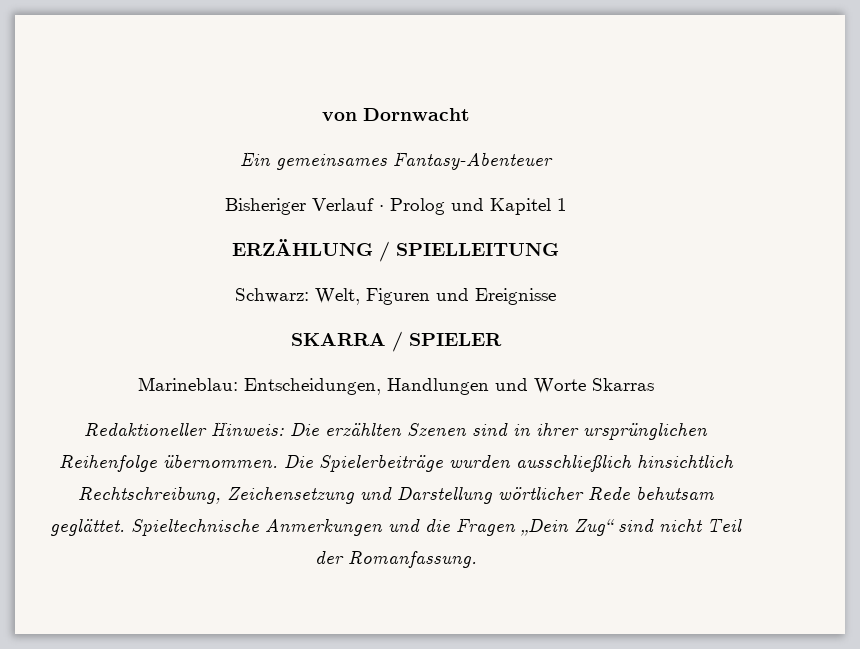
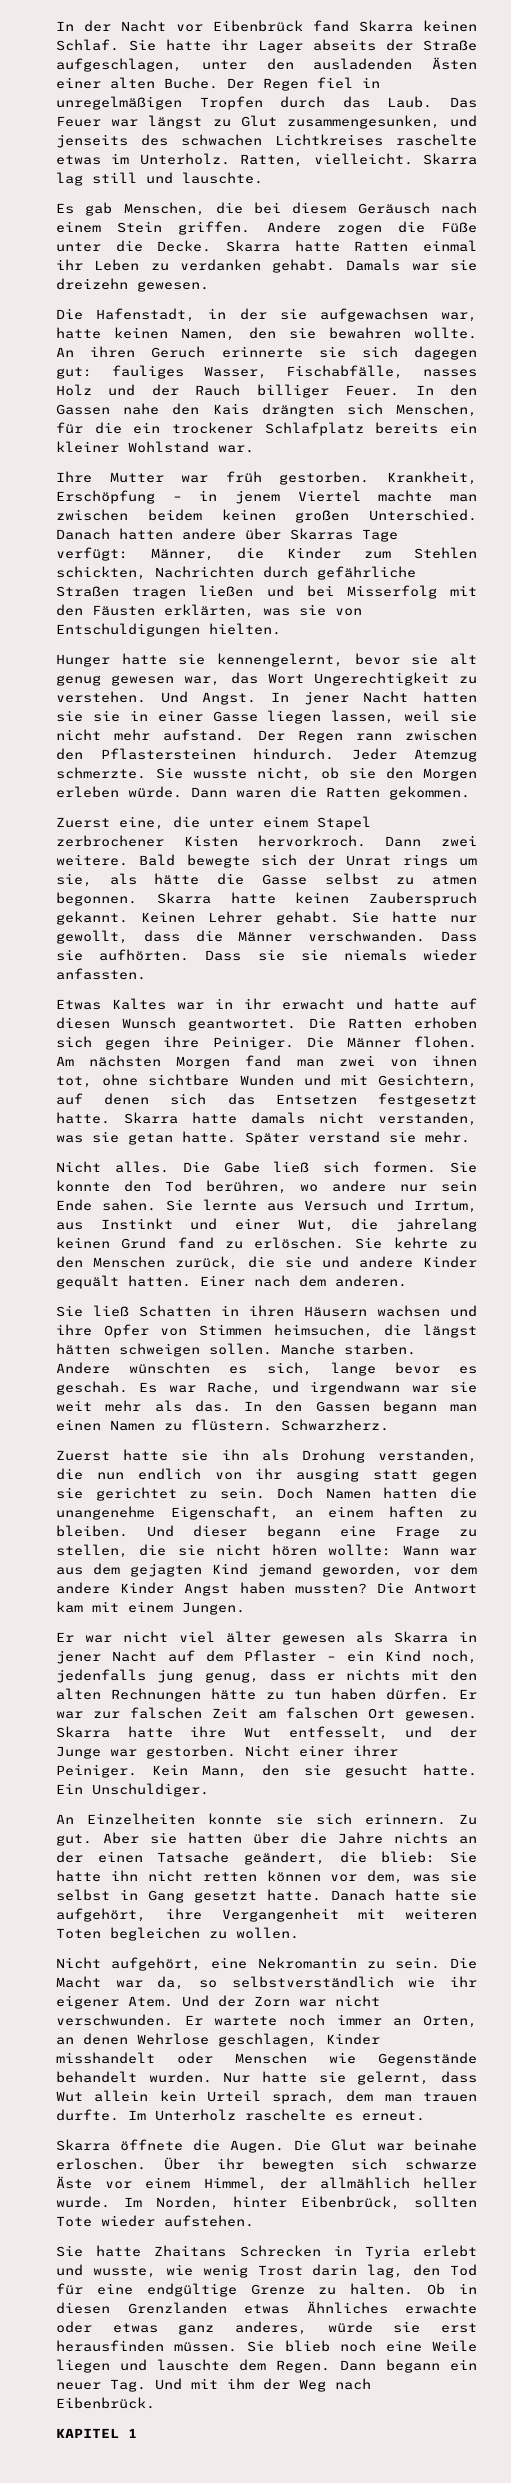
- von Dornwacht
- Ein gemeinsames Fantasy-Abenteuer
- Bisheriger Verlauf · Prolog und Kapitel 1
- ERZÄHLUNG / SPIELLEITUNG
- Schwarz: Welt, Figuren und Ereignisse
- SKARRA / SPIELER
- Marineblau: Entscheidungen, Handlungen und Worte Skarras
- Redaktioneller Hinweis: Die erzählten Szenen sind in ihrer ursprünglichen Reihenfolge übernommen. Die Spielerbeiträge wurden ausschließlich hinsichtlich Rechtschreibung, Zeichensetzung und Darstellung wörtlicher Rede behutsam geglättet. Spieltechnische Anmerkungen und die Fragen „Dein Zug“ sind nicht Teil der Romanfassung.
+ In der Nacht vor Eibenbrück fand Skarra keinen Schlaf. Sie hatte ihr Lager abseits der Straße aufgeschlagen, unter den ausladenden Ästen einer alten Buche. Der Regen fiel in unregelmäßigen Tropfen durch das Laub. Das Feuer war längst zu Glut zusammengesunken, und jenseits des schwachen Lichtkreises raschelte etwas im Unterholz. Ratten, vielleicht. Skarra lag still und lauschte.
+ Es gab Menschen, die bei diesem Geräusch nach einem Stein griffen. Andere zogen die Füße unter die Decke. Skarra hatte Ratten einmal ihr Leben zu verdanken gehabt. Damals war sie dreizehn gewesen.
+ Die Hafenstadt, in der sie aufgewachsen war, hatte keinen Namen, den sie bewahren wollte. An ihren Geruch erinnerte sie sich dagegen gut: fauliges Wasser, Fischabfälle, nasses Holz und der Rauch billiger Feuer. In den Gassen nahe den Kais drängten sich Menschen, für die ein trockener Schlafplatz bereits ein kleiner Wohlstand war.
+ Ihre Mutter war früh gestorben. Krankheit, Erschöpfung – in jenem Viertel machte man zwischen beidem keinen großen Unterschied. Danach hatten andere über Skarras Tage verfügt: Männer, die Kinder zum Stehlen schickten, Nachrichten durch gefährliche Straßen tragen ließen und bei Misserfolg mit den Fäusten erklärten, was sie von Entschuldigungen hielten.
+ Hunger hatte sie kennengelernt, bevor sie alt genug gewesen war, das Wort Ungerechtigkeit zu verstehen. Und Angst. In jener Nacht hatten sie sie in einer Gasse liegen lassen, weil sie nicht mehr aufstand. Der Regen rann zwischen den Pflastersteinen hindurch. Jeder Atemzug schmerzte. Sie wusste nicht, ob sie den Morgen erleben würde. Dann waren die Ratten gekommen.
+ Zuerst eine, die unter einem Stapel zerbrochener Kisten hervorkroch. Dann zwei weitere. Bald bewegte sich der Unrat rings um sie, als hätte die Gasse selbst zu atmen begonnen. Skarra hatte keinen Zauberspruch gekannt. Keinen Lehrer gehabt. Sie hatte nur gewollt, dass die Männer verschwanden. Dass sie aufhörten. Dass sie sie niemals wieder anfassten.
+ Etwas Kaltes war in ihr erwacht und hatte auf diesen Wunsch geantwortet. Die Ratten erhoben sich gegen ihre Peiniger. Die Männer flohen. Am nächsten Morgen fand man zwei von ihnen tot, ohne sichtbare Wunden und mit Gesichtern, auf denen sich das Entsetzen festgesetzt hatte. Skarra hatte damals nicht verstanden, was sie getan hatte. Später verstand sie mehr.
+ Nicht alles. Die Gabe ließ sich formen. Sie konnte den Tod berühren, wo andere nur sein Ende sahen. Sie lernte aus Versuch und Irrtum, aus Instinkt und einer Wut, die jahrelang keinen Grund fand zu erlöschen. Sie kehrte zu den Menschen zurück, die sie und andere Kinder gequält hatten. Einer nach dem anderen.
+ Sie ließ Schatten in ihren Häusern wachsen und ihre Opfer von Stimmen heimsuchen, die längst hätten schweigen sollen. Manche starben. Andere wünschten es sich, lange bevor es geschah. Es war Rache, und irgendwann war sie weit mehr als das. In den Gassen begann man einen Namen zu flüstern. Schwarzherz.
+ Zuerst hatte sie ihn als Drohung verstanden, die nun endlich von ihr ausging statt gegen sie gerichtet zu sein. Doch Namen hatten die unangenehme Eigenschaft, an einem haften zu bleiben. Und dieser begann eine Frage zu stellen, die sie nicht hören wollte: Wann war aus dem gejagten Kind jemand geworden, vor dem andere Kinder Angst haben mussten? Die Antwort kam mit einem Jungen.
+ Er war nicht viel älter gewesen als Skarra in jener Nacht auf dem Pflaster – ein Kind noch, jedenfalls jung genug, dass er nichts mit den alten Rechnungen hätte zu tun haben dürfen. Er war zur falschen Zeit am falschen Ort gewesen. Skarra hatte ihre Wut entfesselt, und der Junge war gestorben. Nicht einer ihrer Peiniger. Kein Mann, den sie gesucht hatte. Ein Unschuldiger.
+ An Einzelheiten konnte sie sich erinnern. Zu gut. Aber sie hatten über die Jahre nichts an der einen Tatsache geändert, die blieb: Sie hatte ihn nicht retten können vor dem, was sie selbst in Gang gesetzt hatte. Danach hatte sie aufgehört, ihre Vergangenheit mit weiteren Toten begleichen zu wollen.
+ Nicht aufgehört, eine Nekromantin zu sein. Die Macht war da, so selbstverständlich wie ihr eigener Atem. Und der Zorn war nicht verschwunden. Er wartete noch immer an Orten, an denen Wehrlose geschlagen, Kinder misshandelt oder Menschen wie Gegenstände behandelt wurden. Nur hatte sie gelernt, dass Wut allein kein Urteil sprach, dem man trauen durfte. Im Unterholz raschelte es erneut.
+ Skarra öffnete die Augen. Die Glut war beinahe erloschen. Über ihr bewegten sich schwarze Äste vor einem Himmel, der allmählich heller wurde. Im Norden, hinter Eibenbrück, sollten Tote wieder aufstehen.
+ Sie hatte Zhaitans Schrecken in Tyria erlebt und wusste, wie wenig Trost darin lag, den Tod für eine endgültige Grenze zu halten. Ob in diesen Grenzlanden etwas Ähnliches erwachte oder etwas ganz anderes, würde sie erst herausfinden müssen. Sie blieb noch eine Weile liegen und lauschte dem Regen. Dann begann ein neuer Tag. Und mit ihm der Weg nach Eibenbrück.
+ KAPITEL 1

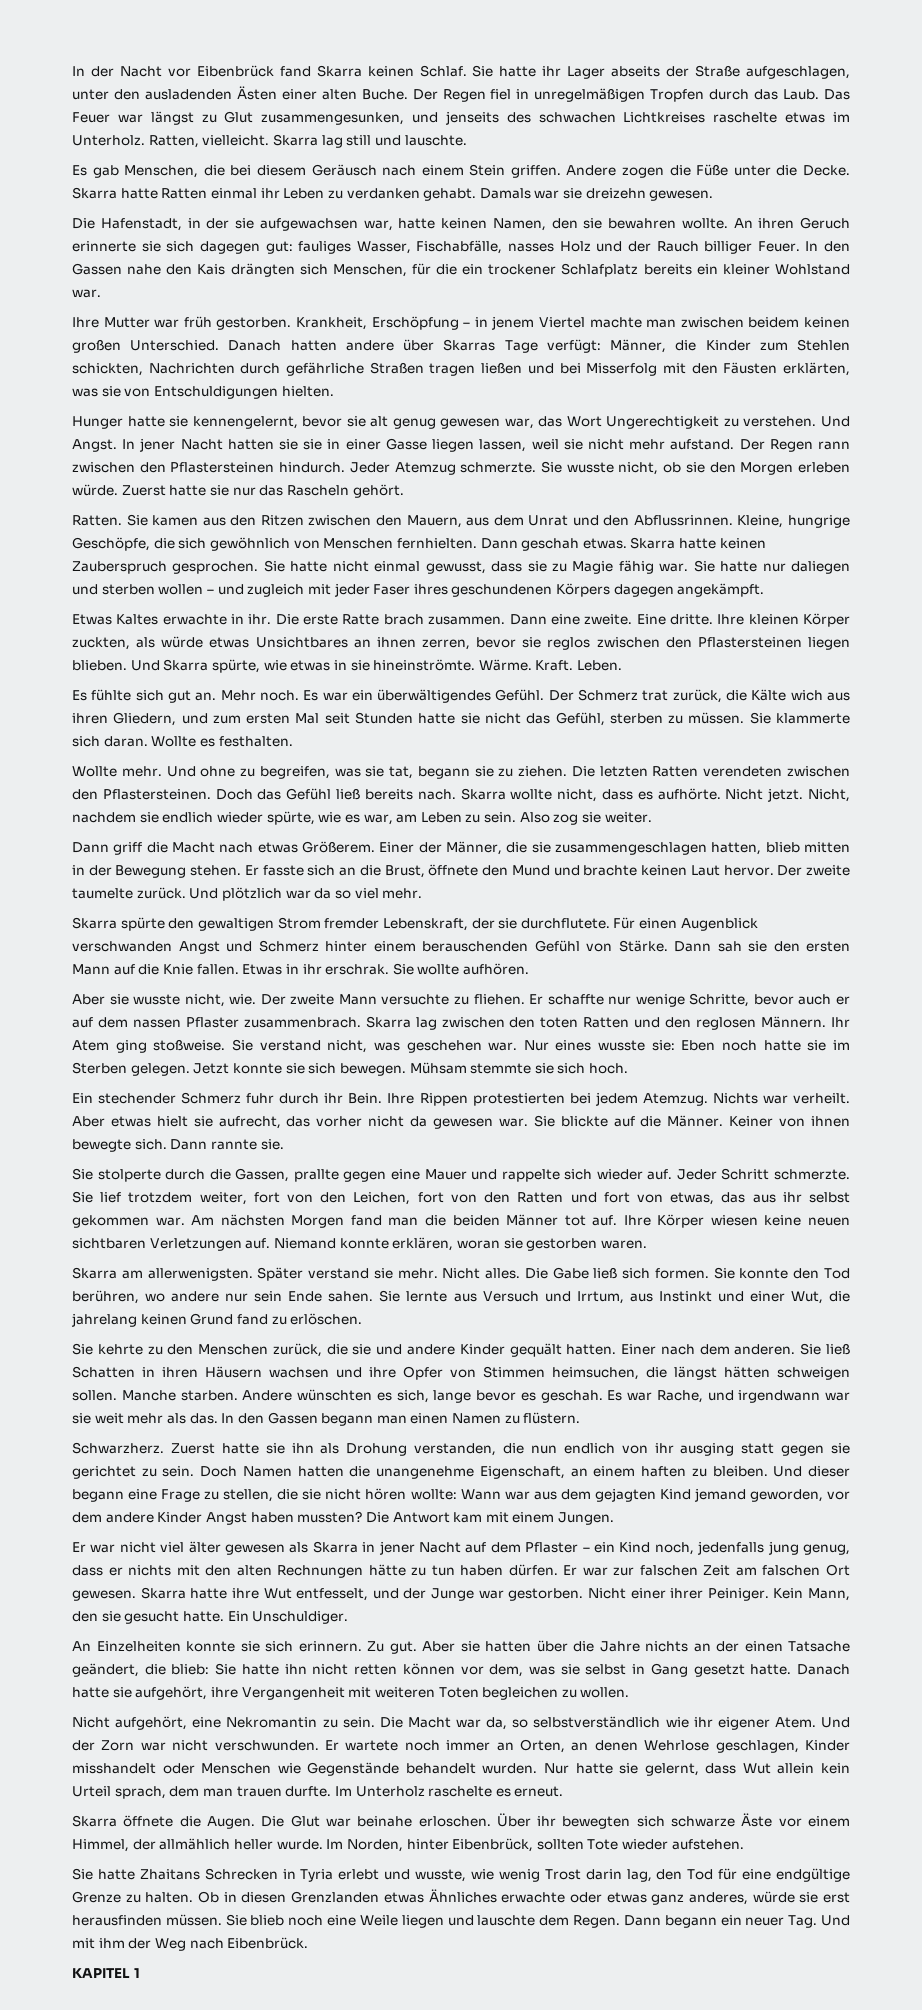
- Dann waren die Ratten gekommen.
- Zuerst eine, die unter einem Stapel zerbrochener Kisten hervorkroch. Dann zwei weitere. Bald bewegte sich der Unrat rings um sie, als hätte die Gasse selbst zu atmen begonnen. Skarra hatte keinen Zauberspruch gekannt. Keinen Lehrer gehabt. Sie hatte nur gewollt, dass die Männer verschwanden. Dass sie aufhörten. Dass sie sie niemals wieder anfassten.
- Etwas Kaltes war in ihr erwacht und hatte auf diesen Wunsch geantwortet. Die Ratten erhoben sich gegen ihre Peiniger. Die Männer flohen.
+ Zuerst hatte sie nur das Rascheln gehört.
+ Ratten. Sie kamen aus den Ritzen zwischen den Mauern, aus dem Unrat und den Abflussrinnen. Kleine, hungrige Geschöpfe, die sich gewöhnlich von Menschen fernhielten. Dann geschah etwas. Skarra hatte keinen Zauberspruch gesprochen. Sie hatte nicht einmal gewusst, dass sie zu Magie fähig war. Sie hatte nur daliegen und sterben wollen – und zugleich mit jeder Faser ihres geschundenen Körpers dagegen angekämpft.
+ Etwas Kaltes erwachte in ihr. Die erste Ratte brach zusammen. Dann eine zweite. Eine dritte. Ihre kleinen Körper zuckten, als würde etwas Unsichtbares an ihnen zerren, bevor sie reglos zwischen den Pflastersteinen liegen blieben. Und Skarra spürte, wie etwas in sie hineinströmte. Wärme. Kraft. Leben.
+ Es fühlte sich gut an. Mehr noch. Es war ein überwältigendes Gefühl. Der Schmerz trat zurück, die Kälte wich aus ihren Gliedern, und zum ersten Mal seit Stunden hatte sie nicht das Gefühl, sterben zu müssen. Sie klammerte sich daran. Wollte es festhalten.
+ Wollte mehr. Und ohne zu begreifen, was sie tat, begann sie zu ziehen. Die letzten Ratten verendeten zwischen den Pflastersteinen. Doch das Gefühl ließ bereits nach. Skarra wollte nicht, dass es aufhörte. Nicht jetzt. Nicht, nachdem sie endlich wieder spürte, wie es war, am Leben zu sein. Also zog sie weiter.
+ Dann griff die Macht nach etwas Größerem. Einer der Männer, die sie zusammengeschlagen hatten, blieb mitten in der Bewegung stehen. Er fasste sich an die Brust, öffnete den Mund und brachte keinen Laut hervor. Der zweite taumelte zurück. Und plötzlich war da so viel mehr.
+ Skarra spürte den gewaltigen Strom fremder Lebenskraft, der sie durchflutete. Für einen Augenblick verschwanden Angst und Schmerz hinter einem berauschenden Gefühl von Stärke. Dann sah sie den ersten Mann auf die Knie fallen. Etwas in ihr erschrak. Sie wollte aufhören.
+ Aber sie wusste nicht, wie. Der zweite Mann versuchte zu fliehen. Er schaffte nur wenige Schritte, bevor auch er auf dem nassen Pflaster zusammenbrach. Skarra lag zwischen den toten Ratten und den reglosen Männern. Ihr Atem ging stoßweise. Sie verstand nicht, was geschehen war. Nur eines wusste sie: Eben noch hatte sie im Sterben gelegen. Jetzt konnte sie sich bewegen. Mühsam stemmte sie sich hoch.
+ Ein stechender Schmerz fuhr durch ihr Bein. Ihre Rippen protestierten bei jedem Atemzug. Nichts war verheilt. Aber etwas hielt sie aufrecht, das vorher nicht da gewesen war. Sie blickte auf die Männer. Keiner von ihnen bewegte sich. Dann rannte sie.
+ Sie stolperte durch die Gassen, prallte gegen eine Mauer und rappelte sich wieder auf. Jeder Schritt schmerzte. Sie lief trotzdem weiter, fort von den Leichen, fort von den Ratten und fort von etwas, das aus ihr selbst gekommen war.
- Am nächsten Morgen fand man zwei von ihnen tot, ohne sichtbare Wunden und mit Gesichtern, auf denen sich das Entsetzen festgesetzt hatte. Skarra hatte damals nicht verstanden, was sie getan hatte.
+ Am nächsten Morgen fand man die beiden Männer tot auf. Ihre Körper wiesen keine neuen sichtbaren Verletzungen auf. Niemand konnte erklären, woran sie gestorben waren.
+ Skarra am allerwenigsten.
- Später verstand sie mehr.
- Nicht alles.
+ Später verstand sie mehr. Nicht alles.
- Sie lernte aus Versuch und Irrtum, aus Instinkt und einer Wut, die jahrelang keinen Grund fand zu erlöschen. Sie kehrte zu den Menschen zurück, die sie und andere Kinder gequält hatten.
+ Sie lernte aus Versuch und Irrtum, aus Instinkt und einer Wut, die jahrelang keinen Grund fand zu erlöschen.
+ Sie kehrte zu den Menschen zurück, die sie und andere Kinder gequält hatten.
- Einer nach dem anderen.
- Sie ließ Schatten in ihren Häusern wachsen und ihre Opfer von Stimmen heimsuchen, die längst hätten schweigen sollen.
+ Einer nach dem anderen. Sie ließ Schatten in ihren Häusern wachsen und ihre Opfer von Stimmen heimsuchen, die längst hätten schweigen sollen.
- In den Gassen begann man einen Namen zu flüstern. Schwarzherz.
- Zuerst hatte sie ihn als Drohung verstanden, die nun endlich von ihr ausging statt gegen sie gerichtet zu sein.
+ In den Gassen begann man einen Namen zu flüstern.
+ Schwarzherz. Zuerst hatte sie ihn als Drohung verstanden, die nun endlich von ihr ausging statt gegen sie gerichtet zu sein.

